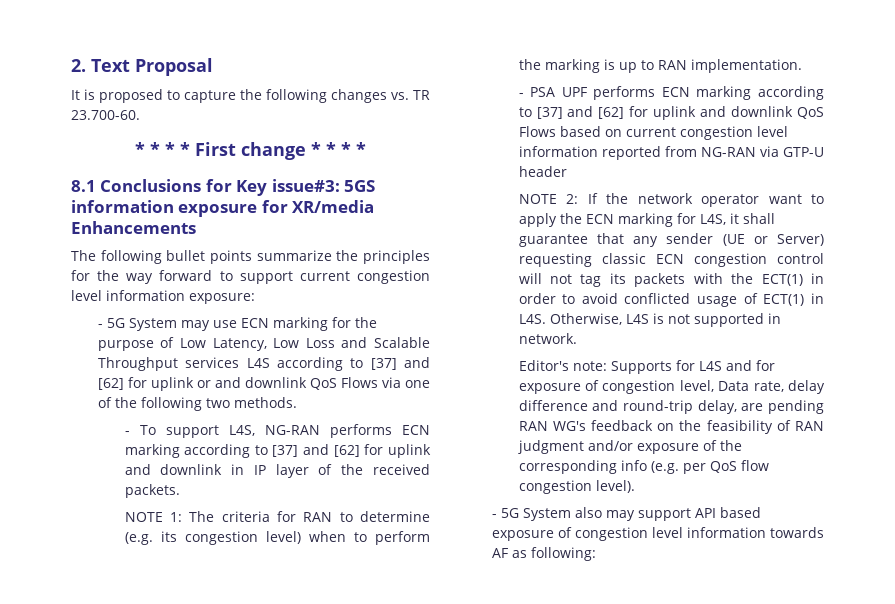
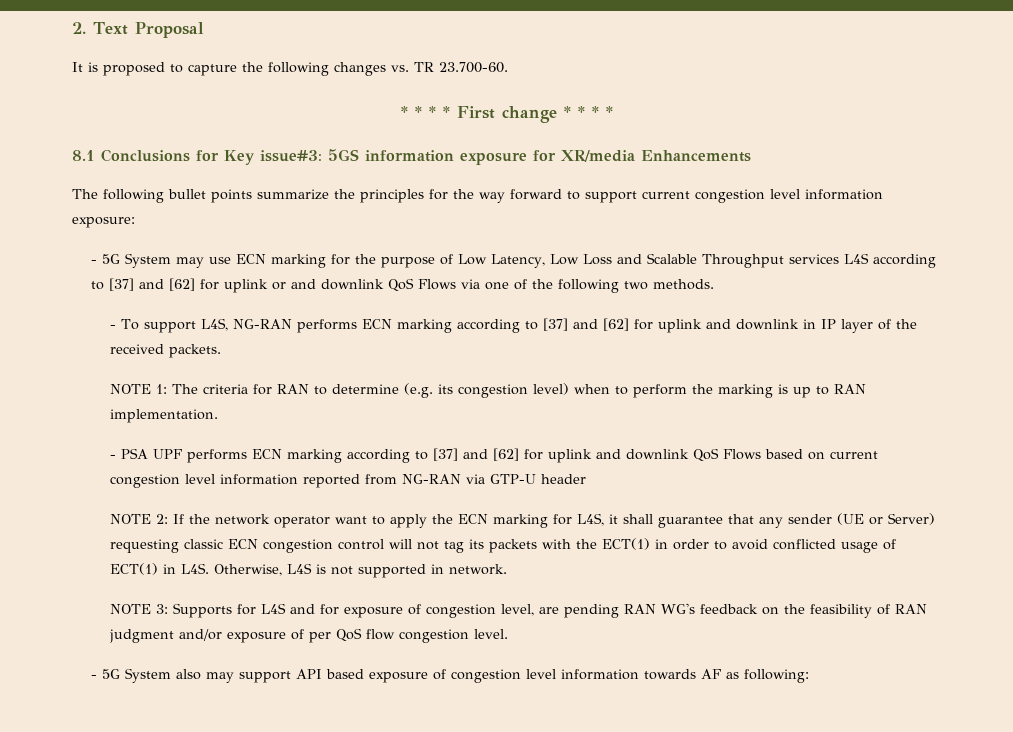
- Editor's note: Supports for L4S and for exposure of congestion level, Data rate, delay difference and round-trip delay, are pending RAN WG's feedback on the feasibility of RAN judgment and/or exposure of the corresponding info (e.g. per QoS flow congestion level).
+ NOTE 3: Supports for L4S and for exposure of congestion level, are pending RAN WG's feedback on the feasibility of RAN judgment and/or exposure of per QoS flow congestion level.

